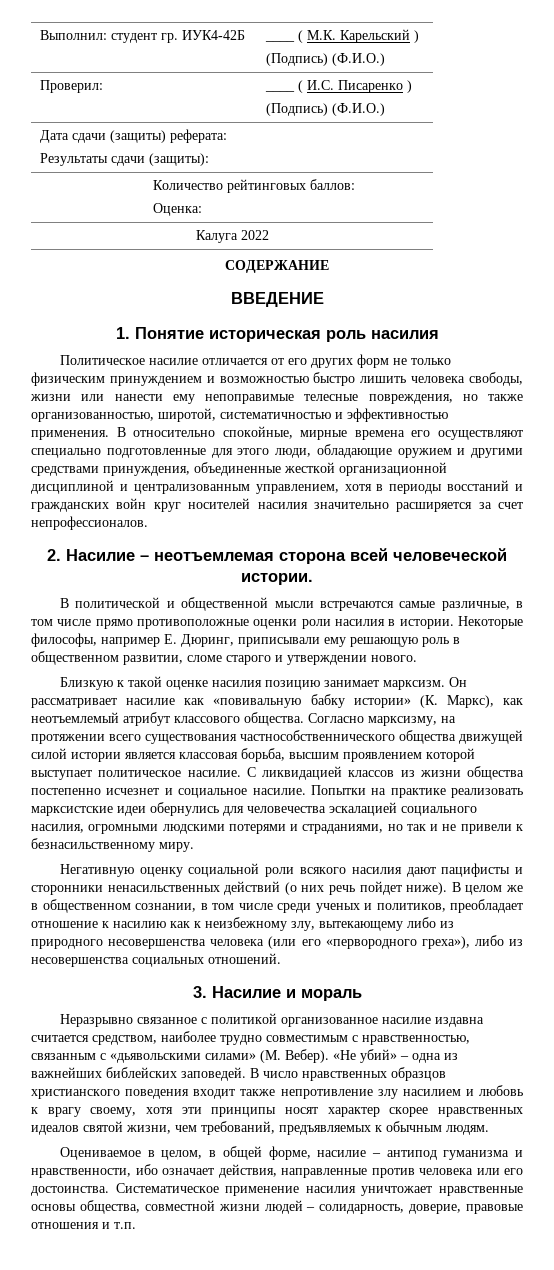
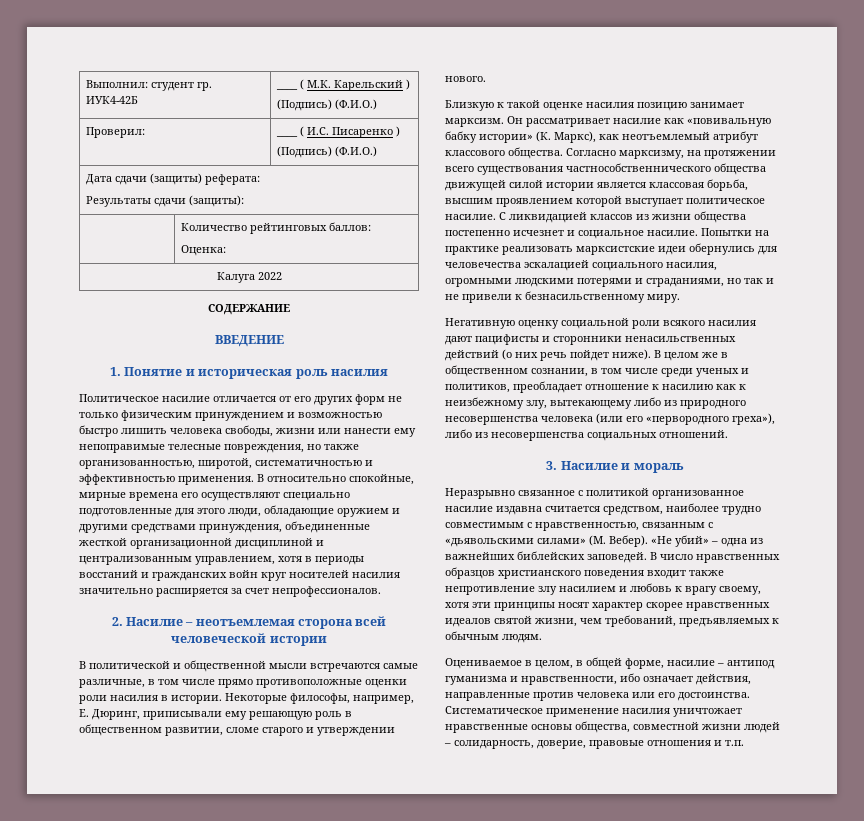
- 1. Понятие историческая роль насилия
+ 1. Понятие и историческая роль насилия
- 2. Насилие – неотъемлемая сторона всей человеческой истории.
+ 2. Насилие – неотъемлемая сторона всей человеческой истории
- Некоторые философы, например Е. Дюринг, приписывали ему решающую роль в общественном развитии, сломе старого и утверждении нового.
+ Некоторые философы, например, Е. Дюринг, приписывали ему решающую роль в общественном развитии, сломе старого и утверждении нового.

